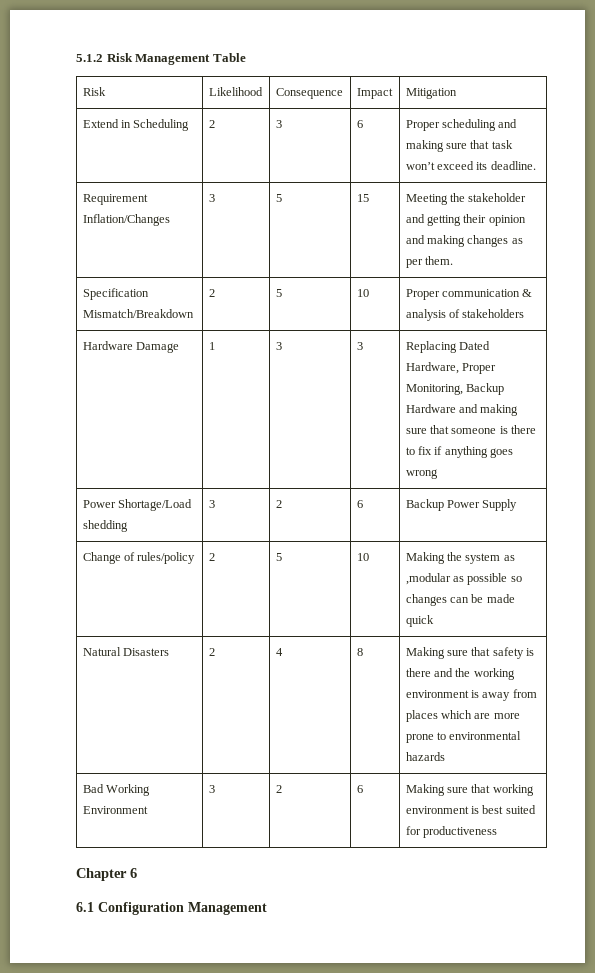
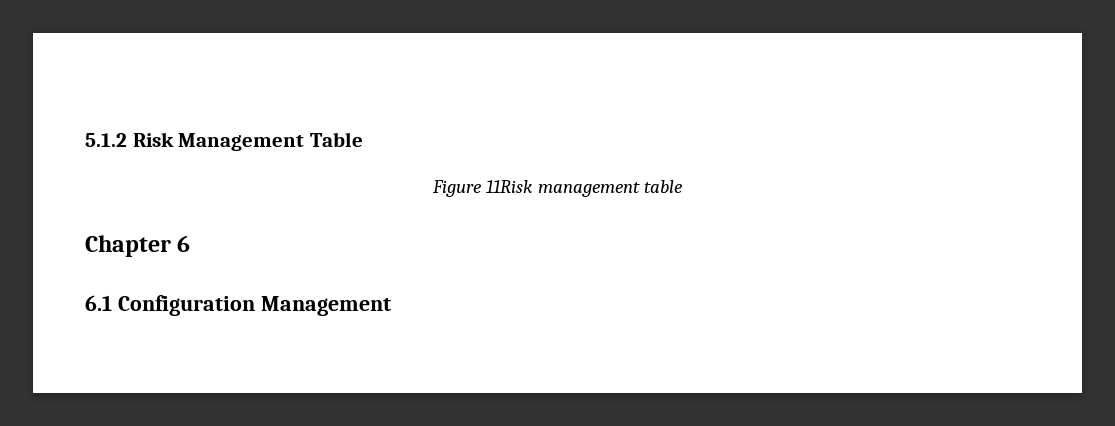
- Risk | Likelihood | Consequence | Impact | Mitigation
- Extend in Scheduling | 2 | 3 | 6 | Proper scheduling and making sure that task won’t exceed its deadline.
- Requirement Inflation/Changes | 3 | 5 | 15 | Meeting the stakeholder and getting their opinion and making changes as per them.
- Specification Mismatch/Breakdown | 2 | 5 | 10 | Proper communication & analysis of stakeholders
- Hardware Damage | 1 | 3 | 3 | Replacing Dated Hardware, Proper Monitoring, Backup Hardware and making sure that someone is there to fix if anything goes wrong
- Power Shortage/Load shedding | 3 | 2 | 6 | Backup Power Supply
- Change of rules/policy | 2 | 5 | 10 | Making the system as ,modular as possible so changes can be made quick
- Natural Disasters | 2 | 4 | 8 | Making sure that safety is there and the working environment is away from places which are more prone to environmental hazards
- Bad Working Environment | 3 | 2 | 6 | Making sure that working environment is best suited for productiveness
+ Figure 11Risk management table

